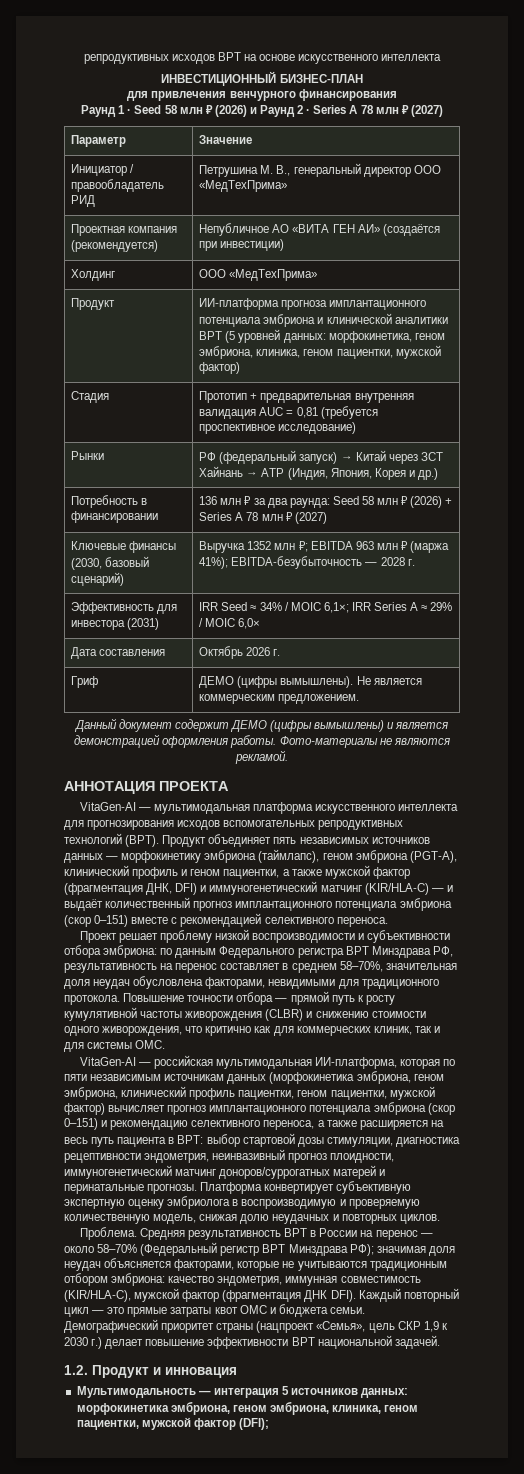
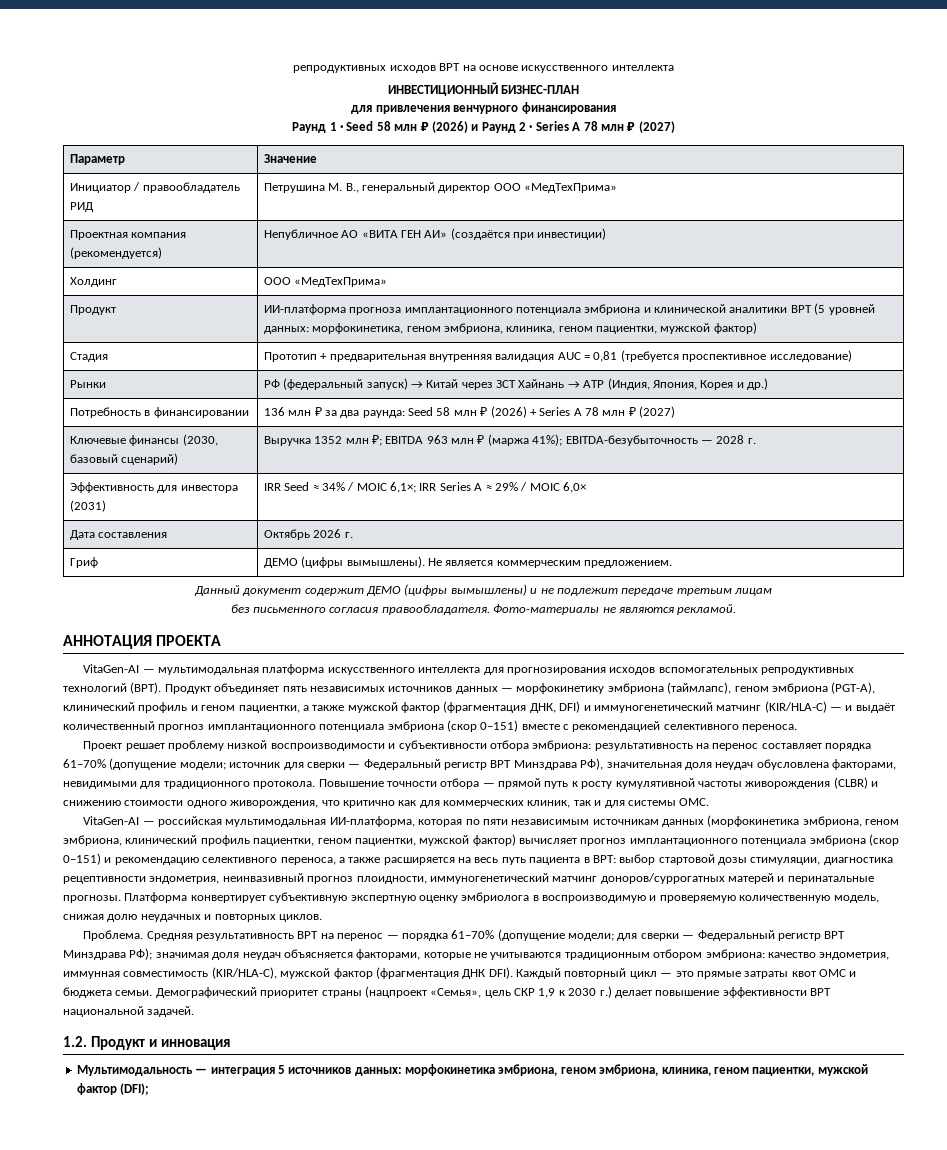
- Данный документ содержит ДЕМО (цифры вымышлены) и является демонстрацией оформления работы.
+ Данный документ содержит ДЕМО (цифры вымышлены) и не подлежит передаче третьим лицам
+ без письменного согласия правообладателя.
- Проект решает проблему низкой воспроизводимости и субъективности отбора эмбриона: по данным Федерального регистра ВРТ Минздрава РФ, результативность на перенос составляет в среднем 58–70%, значительная доля неудач обусловлена факторами, невидимыми для традиционного протокола.
+ Проект решает проблему низкой воспроизводимости и субъективности отбора эмбриона: результативность на перенос составляет порядка 61–70% (допущение модели; источник для сверки — Федеральный регистр ВРТ Минздрава РФ), значительная доля неудач обусловлена факторами, невидимыми для традиционного протокола.
- Средняя результативность ВРТ в России на перенос — около 58–70% (Федеральный регистр ВРТ Минздрава РФ); значимая доля неудач объясняется факторами, которые не учитываются традиционным отбором эмбриона: качество эндометрия, иммунная совместимость (KIR/HLA-C), мужской фактор (фрагментация ДНК DFI).
+ Средняя результативность ВРТ на перенос — порядка 61–70% (допущение модели; для сверки — Федеральный регистр ВРТ Минздрава РФ); значимая доля неудач объясняется факторами, которые не учитываются традиционным отбором эмбриона: качество эндометрия, иммунная совместимость (KIR/HLA-C), мужской фактор (фрагментация ДНК DFI).

